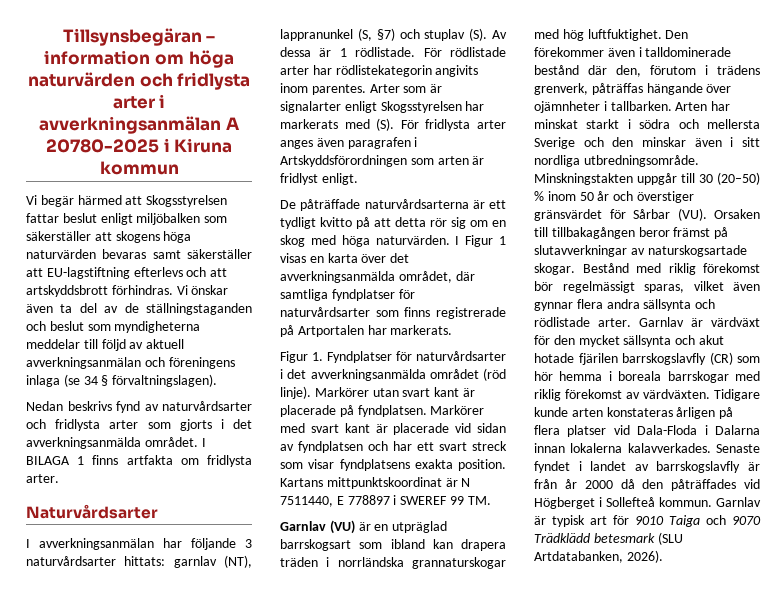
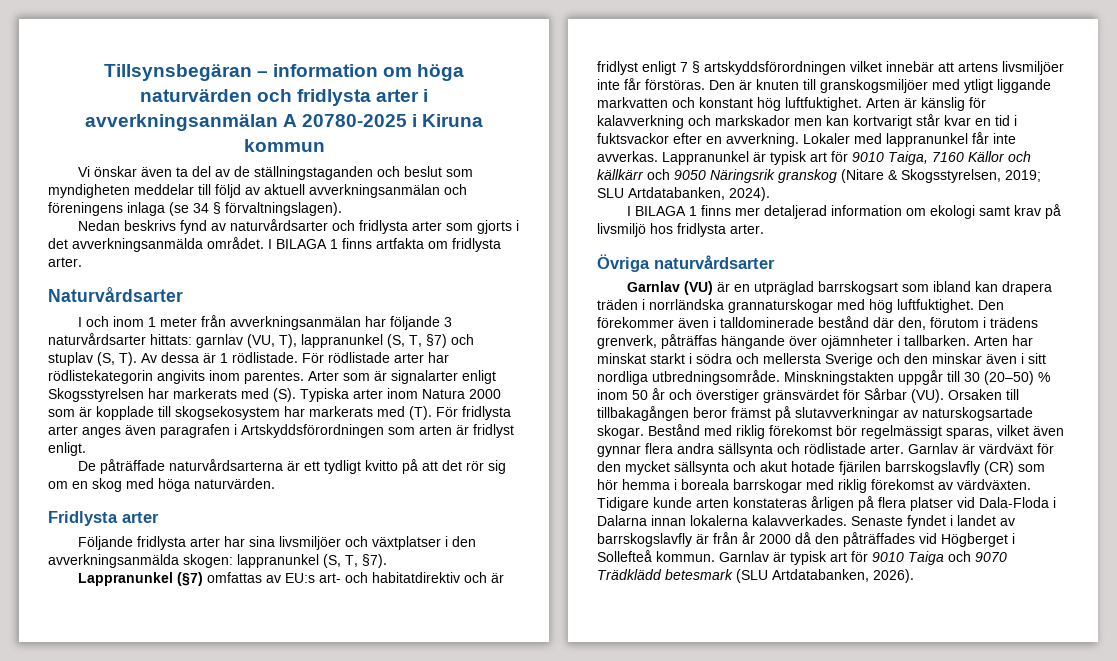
- Vi begär härmed att Skogsstyrelsen fattar beslut enligt miljöbalken som säkerställer att skogens höga naturvärden bevaras samt säkerställer att EU-lagstiftning efterlevs och att artskyddsbrott förhindras. Vi önskar även ta del av de ställningstaganden och beslut som myndigheterna meddelar till följd av aktuell avverkningsanmälan och föreningens inlaga (se 34 § förvaltningslagen).
+ Vi önskar även ta del av de ställningstaganden och beslut som myndigheten meddelar till följd av aktuell avverkningsanmälan och föreningens inlaga (se 34 § förvaltningslagen).
- I avverkningsanmälan har följande 3 naturvårdsarter hittats: garnlav (NT), lappranunkel (S, §7) och stuplav (S). Av dessa är 1 rödlistade.
+ I och inom 1 meter från avverkningsanmälan har följande 3 naturvårdsarter hittats: garnlav (VU, T), lappranunkel (S, T, §7) och stuplav (S, T). Av dessa är 1 rödlistade.
- Arter som är signalarter enligt Skogsstyrelsen har markerats med (S). För fridlysta arter anges även paragrafen i Artskyddsförordningen som arten är fridlyst enligt.
+ Arter som är signalarter enligt Skogsstyrelsen har markerats med (S). Typiska arter inom Natura 2000 som är kopplade till skogsekosystem har markerats med (T). För fridlysta arter anges även paragrafen i Artskyddsförordningen som arten är fridlyst enligt.
- De påträffade naturvårdsarterna är ett tydligt kvitto på att detta rör sig om en skog med höga naturvärden. I Figur 1 visas en karta över det avverkningsanmälda området, där samtliga fyndplatser för naturvårdsarter som finns registrerade på Artportalen har markerats.
- Figur 1. Fyndplatser för naturvårdsarter i det avverkningsanmälda området (röd linje). Markörer utan svart kant är placerade på fyndplatsen. Markörer med svart kant är placerade vid sidan av fyndplatsen och har ett svart streck som visar fyndplatsens exakta position. Kartans mittpunktskoordinat är N 7511440, E 778897 i SWEREF 99 TM.
+ De påträffade naturvårdsarterna är ett tydligt kvitto på att det rör sig om en skog med höga naturvärden.
+ Fridlysta arter
+ Följande fridlysta arter har sina livsmiljöer och växtplatser i den avverkningsanmälda skogen: lappranunkel (S, T, §7).
+ Lappranunkel (§7) omfattas av EU:s art- och habitatdirektiv och är fridlyst enligt 7 § artskyddsförordningen vilket innebär att artens livsmiljöer inte får förstöras. Den är knuten till granskogsmiljöer med ytligt liggande markvatten och konstant hög luftfuktighet. Arten är känslig för kalavverkning och markskador men kan kortvarigt står kvar en tid i fuktsvackor efter en avverkning. Lokaler med lappranunkel får inte avverkas. Lappranunkel är typisk art för 9010 Taiga, 7160 Källor och källkärr och 9050 Näringsrik granskog (Nitare & Skogsstyrelsen, 2019; SLU Artdatabanken, 2024).
+ I BILAGA 1 finns mer detaljerad information om ekologi samt krav på livsmiljö hos fridlysta arter.
+ Övriga naturvårdsarter

